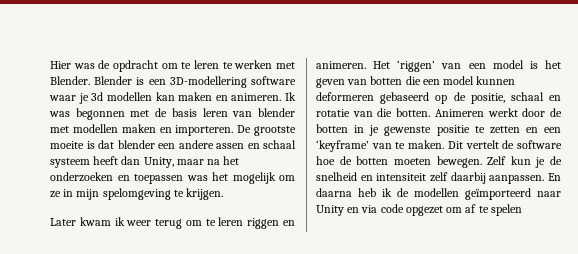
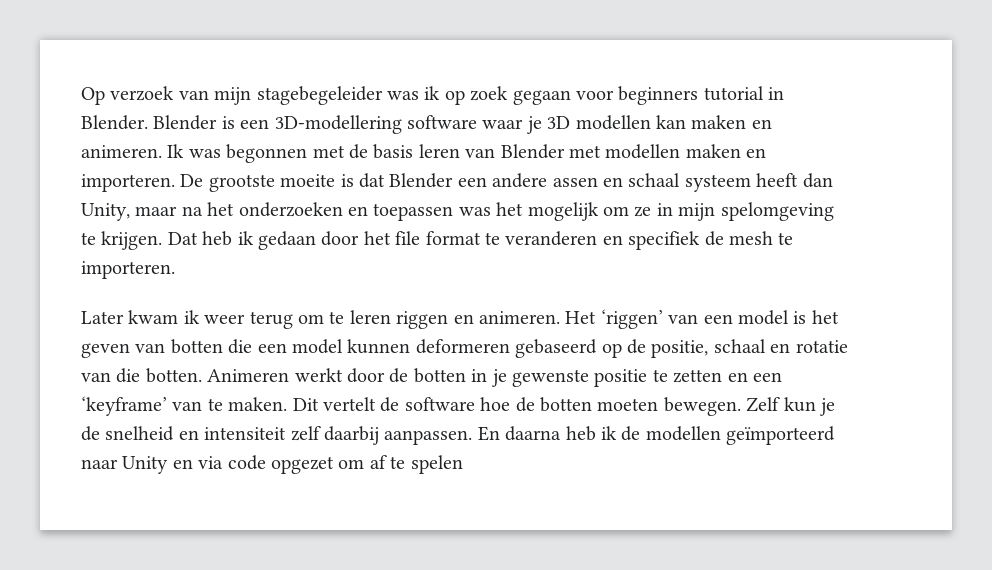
- Hier was de opdracht om te leren te werken met Blender.
+ Op verzoek van mijn stagebegeleider was ik op zoek gegaan voor beginners tutorial in Blender.
- Blender is een 3D-modellering software waar je 3d modellen kan maken en animeren.
+ Blender is een 3D-modellering software waar je 3D modellen kan maken en animeren.
- Ik was begonnen met de basis leren van blender met modellen maken en importeren.
+ Ik was begonnen met de basis leren van Blender met modellen maken en importeren.
- De grootste moeite is dat blender een andere assen en schaal systeem heeft dan Unity, maar na het onderzoeken en toepassen was het mogelijk om ze in mijn spelomgeving te krijgen.
+ De grootste moeite is dat Blender een andere assen en schaal systeem heeft dan Unity, maar na het onderzoeken en toepassen was het mogelijk om ze in mijn spelomgeving te krijgen. Dat heb ik gedaan door het file format te veranderen en specifiek de mesh te importeren.

